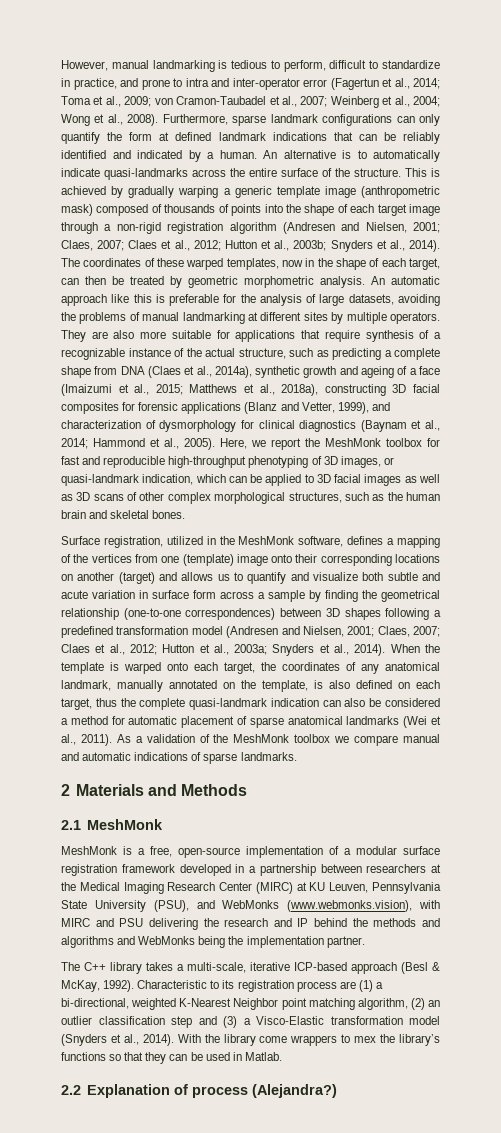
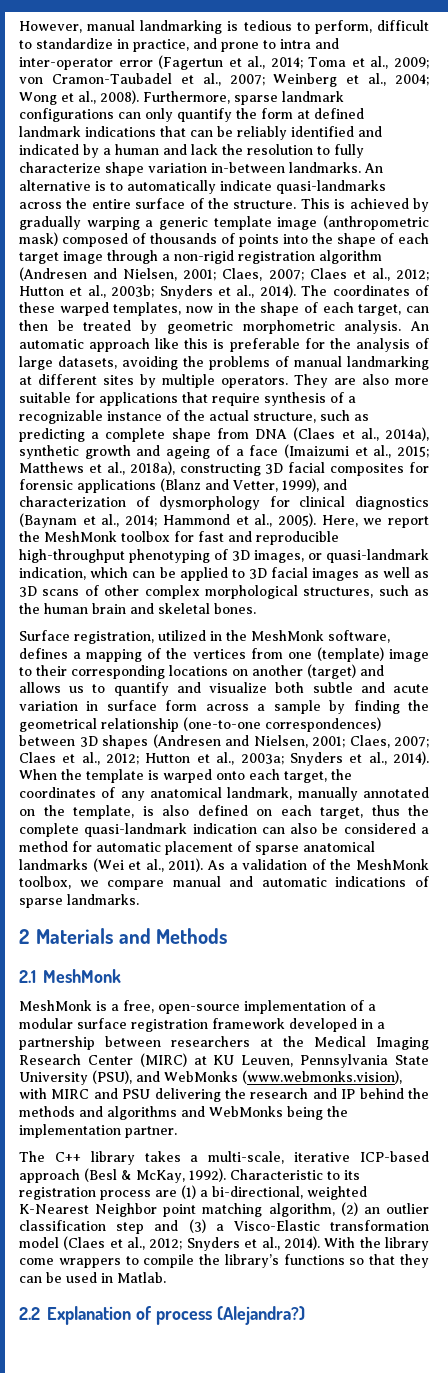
- Furthermore, sparse landmark configurations can only quantify the form at defined landmark indications that can be reliably identified and indicated by a human.
+ Furthermore, sparse landmark configurations can only quantify the form at defined landmark indications that can be reliably identified and indicated by a human and lack the resolution to fully characterize shape variation in-between landmarks.
- Surface registration, utilized in the MeshMonk software, defines a mapping of the vertices from one (template) image onto their corresponding locations on another (target) and allows us to quantify and visualize both subtle and acute variation in surface form across a sample by finding the geometrical relationship (one-to-one correspondences) between 3D shapes following a predefined transformation model (Andresen and Nielsen, 2001;
+ Surface registration, utilized in the MeshMonk software, defines a mapping of the vertices from one (template) image to their corresponding locations on another (target) and allows us to quantify and visualize both subtle and acute variation in surface form across a sample by finding the geometrical relationship (one-to-one correspondences) between 3D shapes (Andresen and Nielsen, 2001;
- As a validation of the MeshMonk toolbox we compare manual and automatic indications of sparse landmarks.
+ As a validation of the MeshMonk toolbox, we compare manual and automatic indications of sparse landmarks.
- Characteristic to its registration process are (1) a bi-directional, weighted K-Nearest Neighbor point matching algorithm, (2) an outlier classification step and (3) a Visco-Elastic transformation model (Snyders et al., 2014).
+ Characteristic to its registration process are (1) a bi-directional, weighted K-Nearest Neighbor point matching algorithm, (2) an outlier classification step and (3) a Visco-Elastic transformation model (Claes et al., 2012; Snyders et al., 2014).
- With the library come wrappers to mex the library’s functions so that they can be used in Matlab.
+ With the library come wrappers to compile the library’s functions so that they can be used in Matlab.

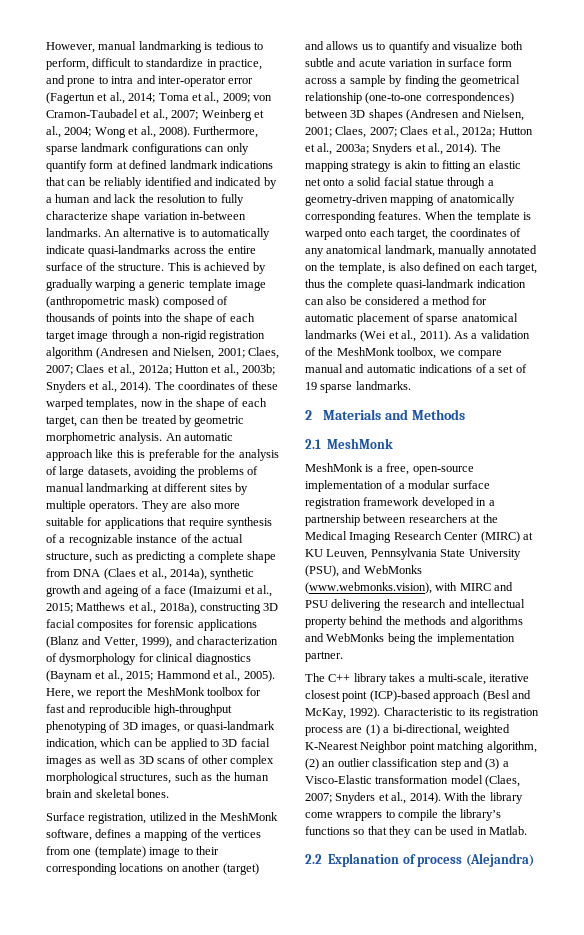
- Furthermore, sparse landmark configurations can only quantify the form at defined landmark indications that can be reliably identified and indicated by a human and lack the resolution to fully characterize shape variation in-between landmarks.
+ Furthermore, sparse landmark configurations can only quantify form at defined landmark indications that can be reliably identified and indicated by a human and lack the resolution to fully characterize shape variation in-between landmarks.
- This is achieved by gradually warping a generic template image (anthropometric mask) composed of thousands of points into the shape of each target image through a non-rigid registration algorithm (Andresen and Nielsen, 2001; Claes, 2007; Claes et al., 2012; Hutton et al., 2003b; Snyders et al., 2014).
+ This is achieved by gradually warping a generic template image (anthropometric mask) composed of thousands of points into the shape of each target image through a non-rigid registration algorithm (Andresen and Nielsen, 2001; Claes, 2007; Claes et al., 2012a; Hutton et al., 2003b; Snyders et al., 2014).
- Matthews et al., 2018a), constructing 3D facial composites for forensic applications (Blanz and Vetter, 1999), and characterization of dysmorphology for clinical diagnostics (Baynam et al., 2014;
+ Matthews et al., 2018a), constructing 3D facial composites for forensic applications (Blanz and Vetter, 1999), and characterization of dysmorphology for clinical diagnostics (Baynam et al., 2015;
- Surface registration, utilized in the MeshMonk software, defines a mapping of the vertices from one (template) image to their corresponding locations on another (target) and allows us to quantify and visualize both subtle and acute variation in surface form across a sample by finding the geometrical relationship (one-to-one correspondences) between 3D shapes (Andresen and Nielsen, 2001; Claes, 2007; Claes et al., 2012;
+ Surface registration, utilized in the MeshMonk software, defines a mapping of the vertices from one (template) image to their corresponding locations on another (target) and allows us to quantify and visualize both subtle and acute variation in surface form across a sample by finding the geometrical relationship (one-to-one correspondences) between 3D shapes (Andresen and Nielsen, 2001; Claes, 2007; Claes et al., 2012a;
+ The mapping strategy is akin to fitting an elastic net onto a solid facial statue through a geometry-driven mapping of anatomically corresponding features.
- As a validation of the MeshMonk toolbox, we compare manual and automatic indications of sparse landmarks.
+ As a validation of the MeshMonk toolbox, we compare manual and automatic indications of a set of 19 sparse landmarks.
- MeshMonk is a free, open-source implementation of a modular surface registration framework developed in a partnership between researchers at the Medical Imaging Research Center (MIRC) at KU Leuven, Pennsylvania State University (PSU), and WebMonks (www.webmonks.vision), with MIRC and PSU delivering the research and IP behind the methods and algorithms and WebMonks being the implementation partner.
+ MeshMonk is a free, open-source implementation of a modular surface registration framework developed in a partnership between researchers at the Medical Imaging Research Center (MIRC) at KU Leuven, Pennsylvania State University (PSU), and WebMonks (www.webmonks.vision), with MIRC and PSU delivering the research and intellectual property behind the methods and algorithms and WebMonks being the implementation partner.
- The C++ library takes a multi-scale, iterative ICP-based approach (Besl & McKay, 1992).
+ The C++ library takes a multi-scale, iterative closest point (ICP)-based approach (Besl and McKay, 1992).
- Characteristic to its registration process are (1) a bi-directional, weighted K-Nearest Neighbor point matching algorithm, (2) an outlier classification step and (3) a Visco-Elastic transformation model (Claes et al., 2012; Snyders et al., 2014).
+ Characteristic to its registration process are (1) a bi-directional, weighted K-Nearest Neighbor point matching algorithm, (2) an outlier classification step and (3) a Visco-Elastic transformation model (Claes, 2007; Snyders et al., 2014).
- 2.2 Explanation of process (Alejandra?)
+ 2.2 Explanation of process (Alejandra)

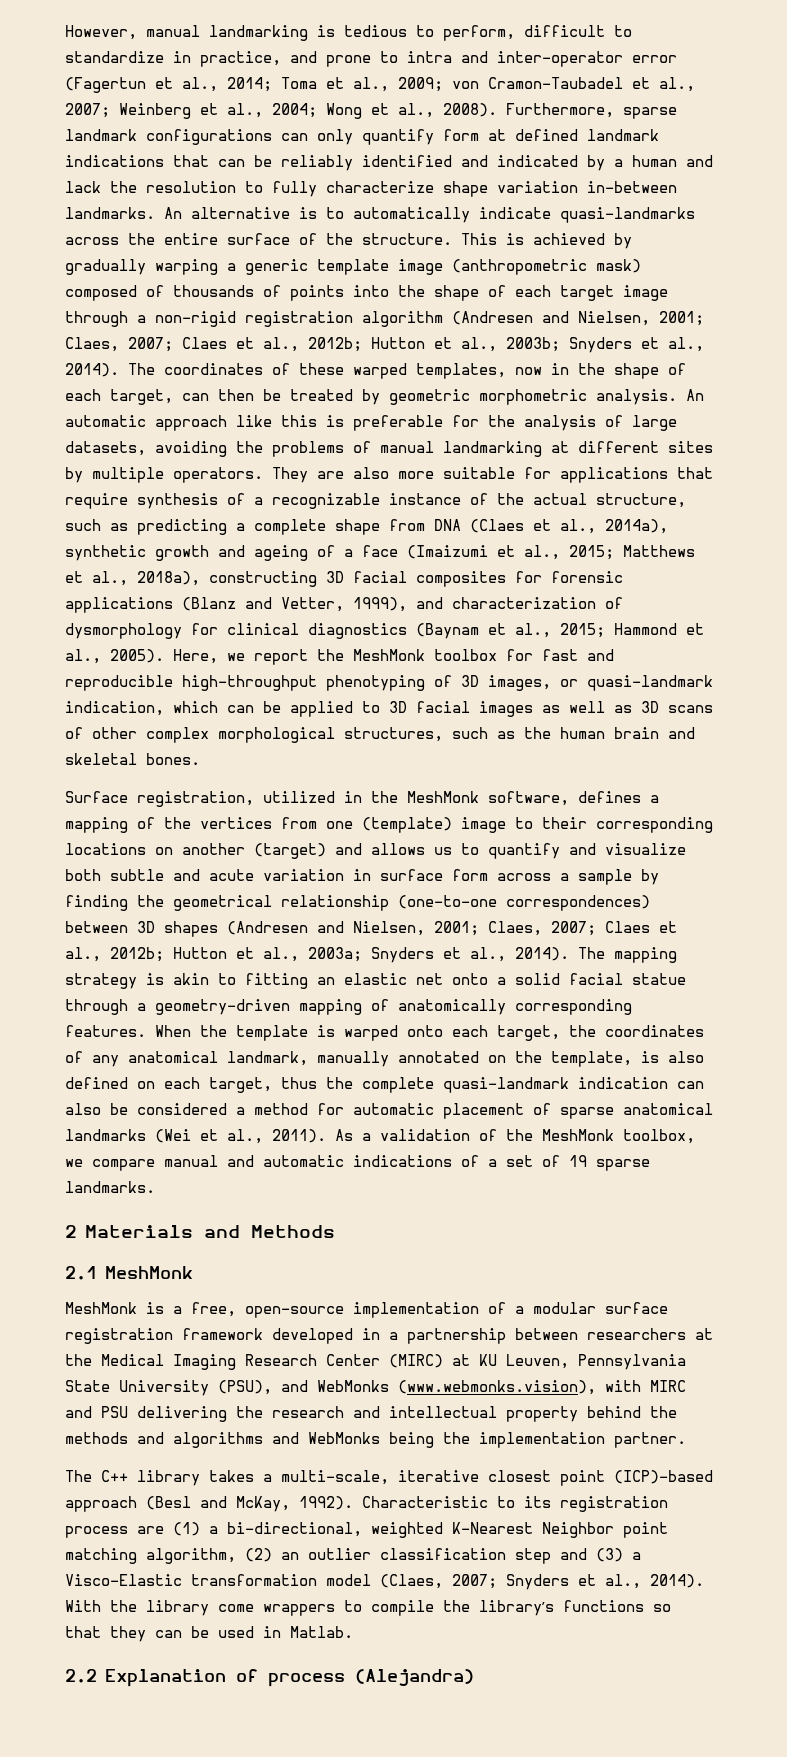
- This is achieved by gradually warping a generic template image (anthropometric mask) composed of thousands of points into the shape of each target image through a non-rigid registration algorithm (Andresen and Nielsen, 2001; Claes, 2007; Claes et al., 2012a; Hutton et al., 2003b; Snyders et al., 2014).
+ This is achieved by gradually warping a generic template image (anthropometric mask) composed of thousands of points into the shape of each target image through a non-rigid registration algorithm (Andresen and Nielsen, 2001; Claes, 2007; Claes et al., 2012b; Hutton et al., 2003b; Snyders et al., 2014).
- Surface registration, utilized in the MeshMonk software, defines a mapping of the vertices from one (template) image to their corresponding locations on another (target) and allows us to quantify and visualize both subtle and acute variation in surface form across a sample by finding the geometrical relationship (one-to-one correspondences) between 3D shapes (Andresen and Nielsen, 2001; Claes, 2007; Claes et al., 2012a;
+ Surface registration, utilized in the MeshMonk software, defines a mapping of the vertices from one (template) image to their corresponding locations on another (target) and allows us to quantify and visualize both subtle and acute variation in surface form across a sample by finding the geometrical relationship (one-to-one correspondences) between 3D shapes (Andresen and Nielsen, 2001; Claes, 2007; Claes et al., 2012b;

